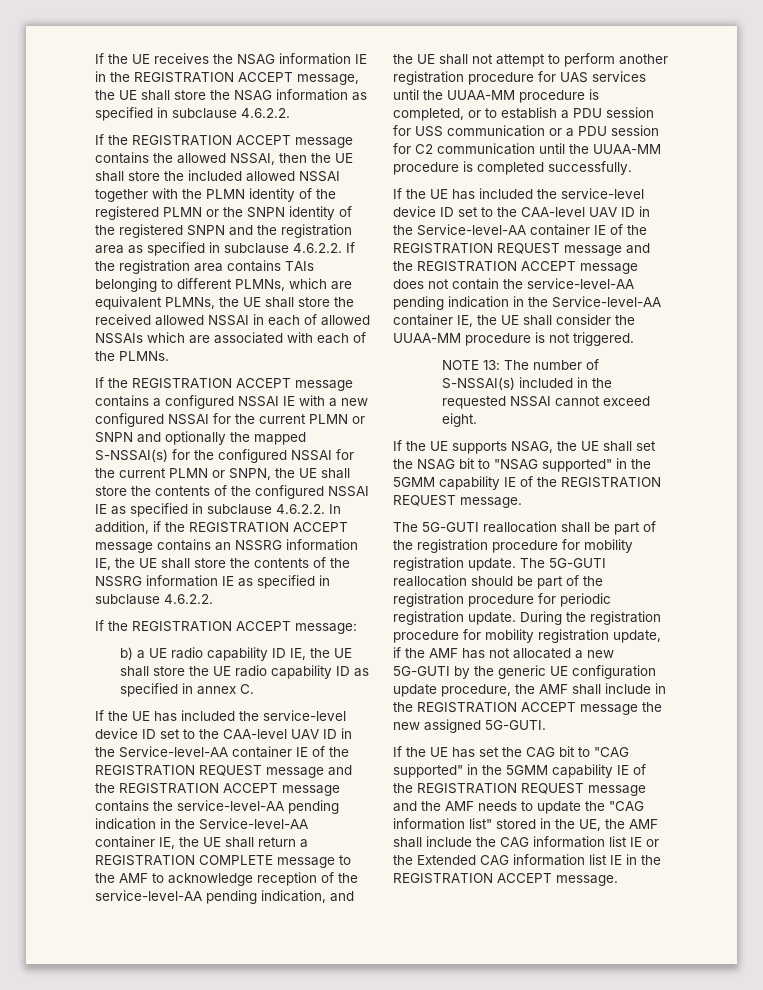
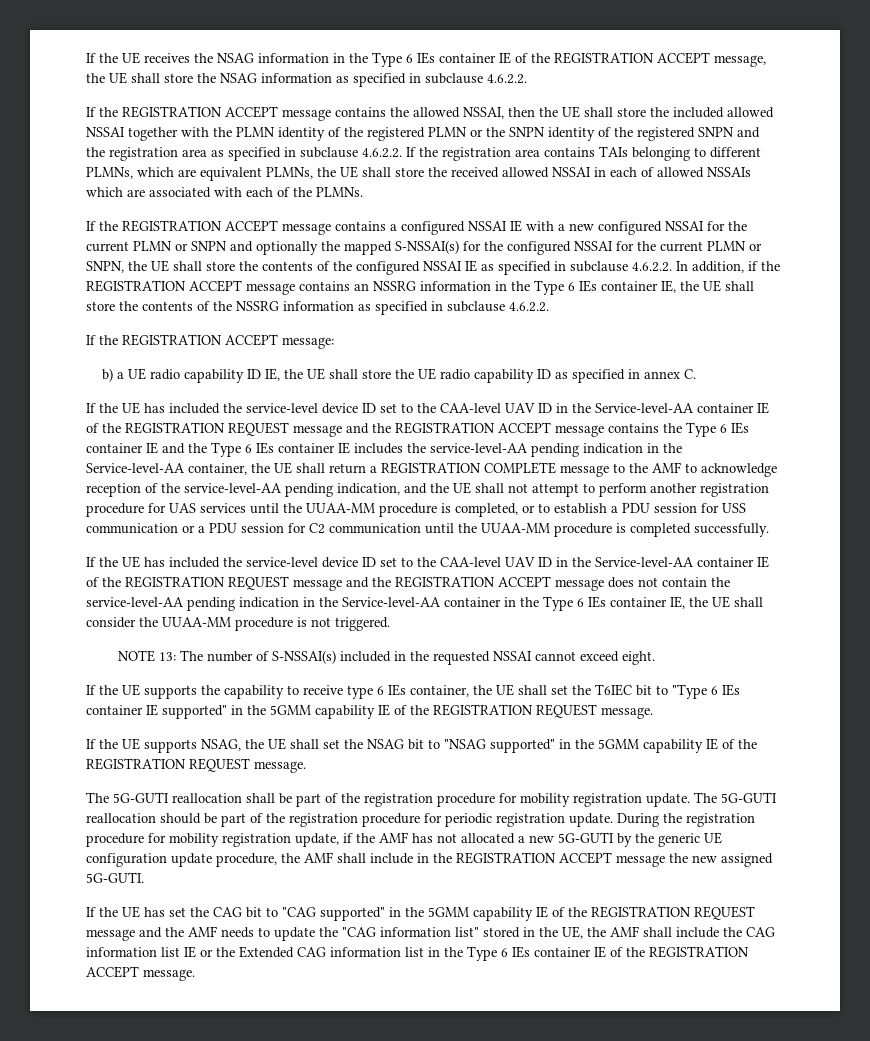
- If the UE receives the NSAG information IE in the REGISTRATION ACCEPT message, the UE shall store the NSAG information as specified in subclause 4.6.2.2.
+ If the UE receives the NSAG information in the Type 6 IEs container IE of the REGISTRATION ACCEPT message, the UE shall store the NSAG information as specified in subclause 4.6.2.2.
- If the REGISTRATION ACCEPT message contains a configured NSSAI IE with a new configured NSSAI for the current PLMN or SNPN and optionally the mapped S-NSSAI(s) for the configured NSSAI for the current PLMN or SNPN, the UE shall store the contents of the configured NSSAI IE as specified in subclause 4.6.2.2. In addition, if the REGISTRATION ACCEPT message contains an NSSRG information IE, the UE shall store the contents of the NSSRG information IE as specified in subclause 4.6.2.2.
+ If the REGISTRATION ACCEPT message contains a configured NSSAI IE with a new configured NSSAI for the current PLMN or SNPN and optionally the mapped S-NSSAI(s) for the configured NSSAI for the current PLMN or SNPN, the UE shall store the contents of the configured NSSAI IE as specified in subclause 4.6.2.2. In addition, if the REGISTRATION ACCEPT message contains an NSSRG information in the Type 6 IEs container IE, the UE shall store the contents of the NSSRG information as specified in subclause 4.6.2.2.
- If the UE has included the service-level device ID set to the CAA-level UAV ID in the Service-level-AA container IE of the REGISTRATION REQUEST message and the REGISTRATION ACCEPT message contains the service-level-AA pending indication in the Service-level-AA container IE, the UE shall return a REGISTRATION COMPLETE message to the AMF to acknowledge reception of the service-level-AA pending indication, and the UE shall not attempt to perform another registration procedure for UAS services until the UUAA-MM procedure is completed, or to establish a PDU session for USS communication or a PDU session for C2 communication until the UUAA-MM procedure is completed successfully.
+ If the UE has included the service-level device ID set to the CAA-level UAV ID in the Service-level-AA container IE of the REGISTRATION REQUEST message and the REGISTRATION ACCEPT message contains the Type 6 IEs container IE and the Type 6 IEs container IE includes the service-level-AA pending indication in the Service-level-AA container, the UE shall return a REGISTRATION COMPLETE message to the AMF to acknowledge reception of the service-level-AA pending indication, and the UE shall not attempt to perform another registration procedure for UAS services until the UUAA-MM procedure is completed, or to establish a PDU session for USS communication or a PDU session for C2 communication until the UUAA-MM procedure is completed successfully.
- If the UE has included the service-level device ID set to the CAA-level UAV ID in the Service-level-AA container IE of the REGISTRATION REQUEST message and the REGISTRATION ACCEPT message does not contain the service-level-AA pending indication in the Service-level-AA container IE, the UE shall consider the UUAA-MM procedure is not triggered.
+ If the UE has included the service-level device ID set to the CAA-level UAV ID in the Service-level-AA container IE of the REGISTRATION REQUEST message and the REGISTRATION ACCEPT message does not contain the service-level-AA pending indication in the Service-level-AA container in the Type 6 IEs container IE, the UE shall consider the UUAA-MM procedure is not triggered.
+ If the UE supports the capability to receive type 6 IEs container, the UE shall set the T6IEC bit to "Type 6 IEs container IE supported" in the 5GMM capability IE of the REGISTRATION REQUEST message.
- If the UE has set the CAG bit to "CAG supported" in the 5GMM capability IE of the REGISTRATION REQUEST message and the AMF needs to update the "CAG information list" stored in the UE, the AMF shall include the CAG information list IE or the Extended CAG information list IE in the REGISTRATION ACCEPT message.
+ If the UE has set the CAG bit to "CAG supported" in the 5GMM capability IE of the REGISTRATION REQUEST message and the AMF needs to update the "CAG information list" stored in the UE, the AMF shall include the CAG information list IE or the Extended CAG information list in the Type 6 IEs container IE of the REGISTRATION ACCEPT message.

